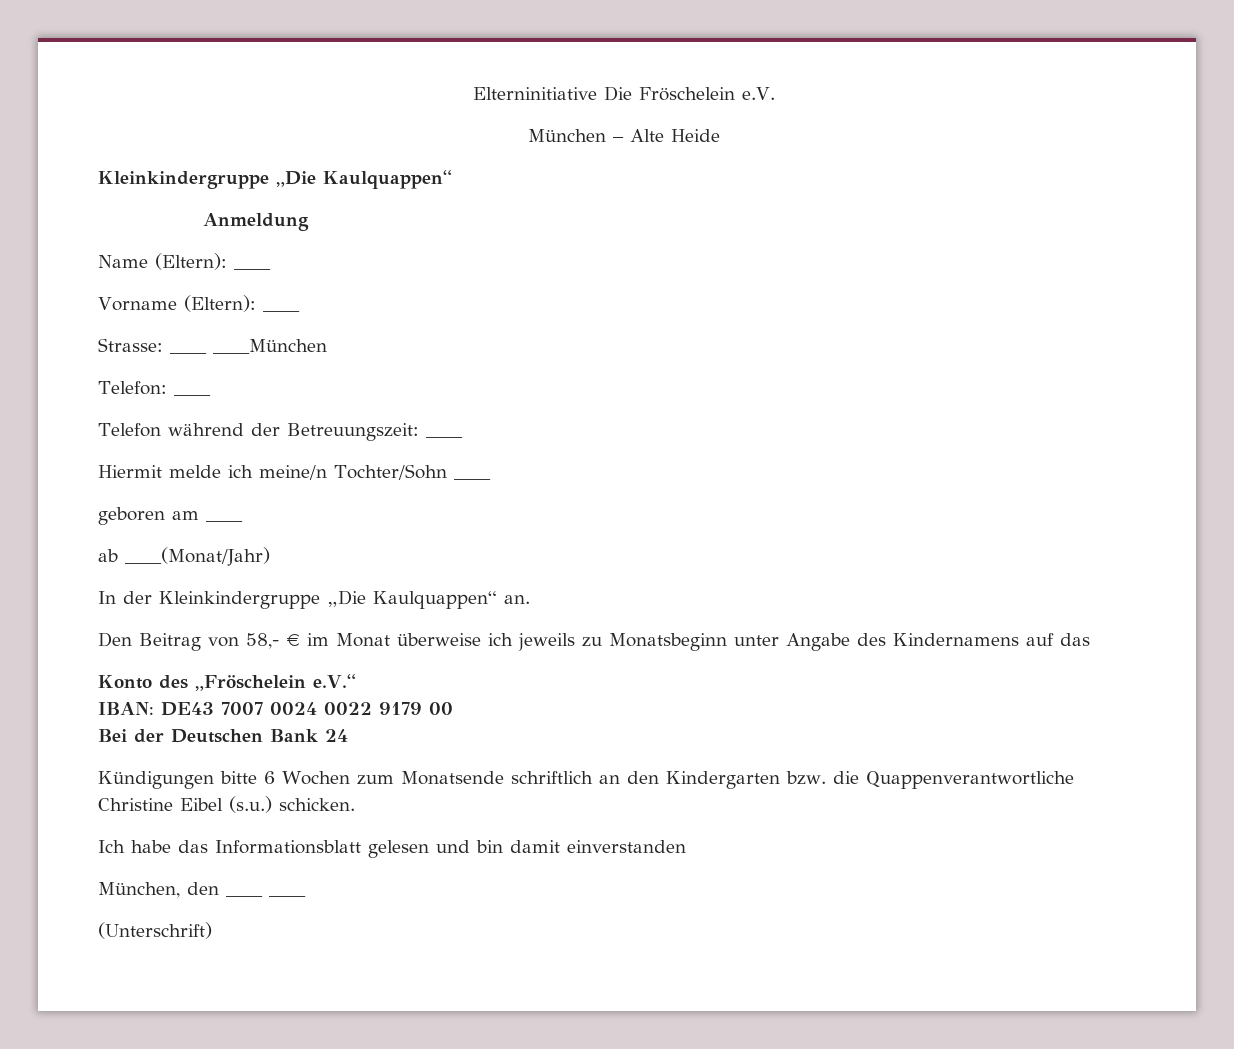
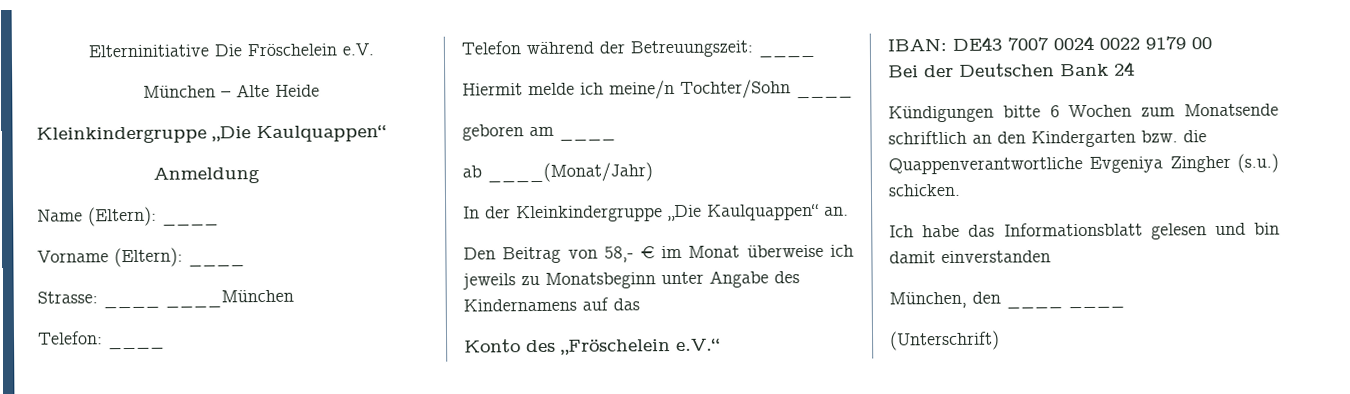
- Kündigungen bitte 6 Wochen zum Monatsende schriftlich an den Kindergarten bzw. die Quappenverantwortliche Christine Eibel (s.u.) schicken.
+ Kündigungen bitte 6 Wochen zum Monatsende schriftlich an den Kindergarten bzw. die Quappenverantwortliche Evgeniya Zingher (s.u.) schicken.

